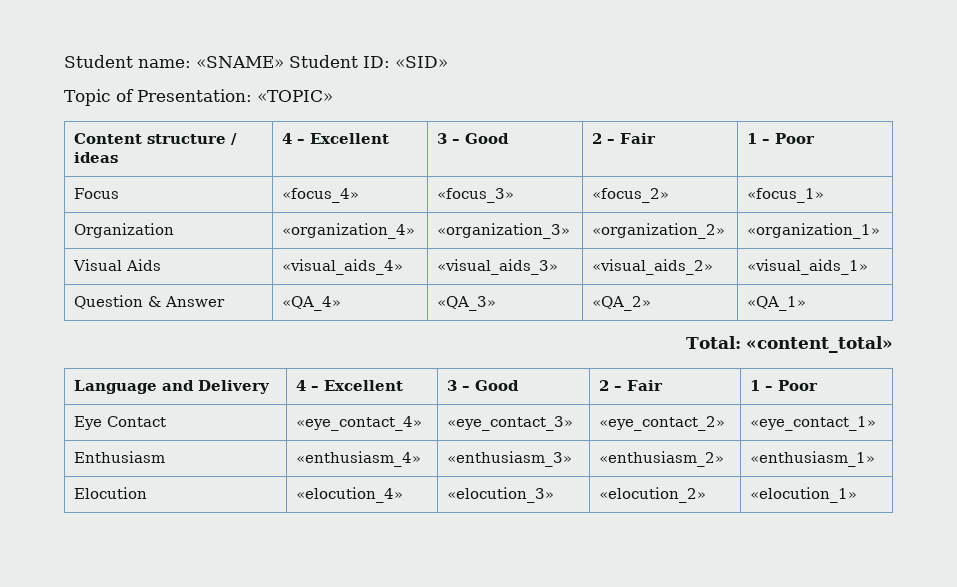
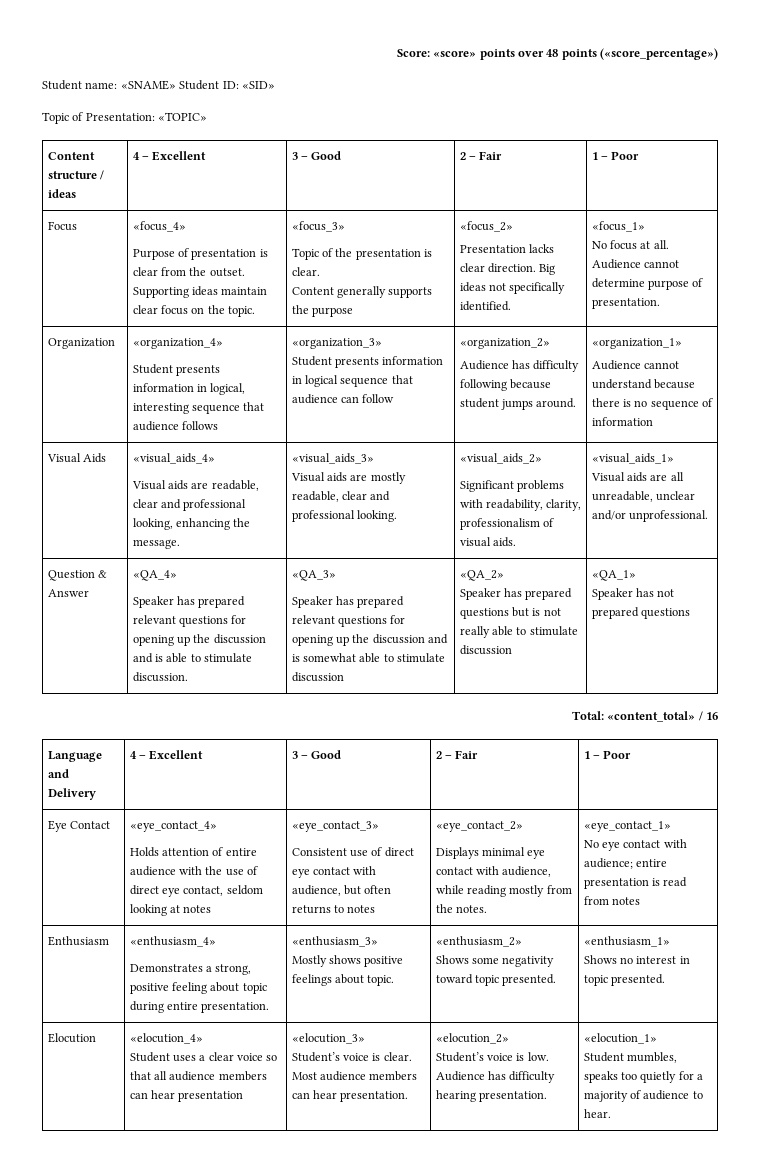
+ Score: «score» points over 48 points («score_percentage»)
- «focus_3» | «focus_2» | «focus_1»
- Organization | «organization_4» | «organization_3» | «organization_2» | «organization_1»
- Visual Aids | «visual_aids_4» | «visual_aids_3» | «visual_aids_2» | «visual_aids_1»
- Question & Answer | «QA_4» | «QA_3» | «QA_2» | «QA_1»
+ Purpose of presentation is clear from the outset. Supporting ideas maintain clear focus on the topic. | «focus_3»
+ Topic of the presentation is clear.
+ Content generally supports the purpose | «focus_2»
+ Presentation lacks clear direction. Big ideas not specifically identified. | «focus_1»
+ No focus at all. Audience cannot determine purpose of presentation.
+ Organization | «organization_4»
+ Student presents information in logical, interesting sequence that audience follows | «organization_3»
+ Student presents information in logical sequence that audience can follow | «organization_2»
+ Audience has difficulty following because student jumps around. | «organization_1»
+ Audience cannot understand because there is no sequence of information
+ Visual Aids | «visual_aids_4»
+ Visual aids are readable, clear and professional looking, enhancing the message. | «visual_aids_3»
+ Visual aids are mostly readable, clear and professional looking. | «visual_aids_2»
+ Significant problems with readability, clarity, professionalism of visual aids. | «visual_aids_1»
+ Visual aids are all unreadable, unclear and/or unprofessional.
+ Question & Answer | «QA_4»
+ Speaker has prepared relevant questions for opening up the discussion and is able to stimulate discussion. | «QA_3»
+ Speaker has prepared relevant questions for opening up the discussion and is somewhat able to stimulate discussion | «QA_2»
+ Speaker has prepared questions but is not really able to stimulate discussion | «QA_1»
+ Speaker has not prepared questions
- Total: «content_total»
+ Total: «content_total» / 16
- «eye_contact_3» | «eye_contact_2» | «eye_contact_1»
- Enthusiasm | «enthusiasm_4» | «enthusiasm_3» | «enthusiasm_2» | «enthusiasm_1»
- Elocution | «elocution_4» | «elocution_3» | «elocution_2» | «elocution_1»
+ Holds attention of entire audience with the use of direct eye contact, seldom looking at notes | «eye_contact_3»
+ Consistent use of direct eye contact with audience, but often returns to notes | «eye_contact_2»
+ Displays minimal eye contact with audience, while reading mostly from the notes. | «eye_contact_1»
+ No eye contact with audience; entire presentation is read from notes
+ Enthusiasm | «enthusiasm_4»
+ Demonstrates a strong, positive feeling about topic during entire presentation. | «enthusiasm_3»
+ Mostly shows positive feelings about topic. | «enthusiasm_2»
+ Shows some negativity toward topic presented. | «enthusiasm_1»
+ Shows no interest in topic presented.
+ Elocution | «elocution_4»
+ Student uses a clear voice so that all audience members can hear presentation | «elocution_3»
+ Student’s voice is clear. Most audience members can hear presentation. | «elocution_2»
+ Student’s voice is low. Audience has difficulty hearing presentation. | «elocution_1»
+ Student mumbles, speaks too quietly for a majority of audience to hear.

